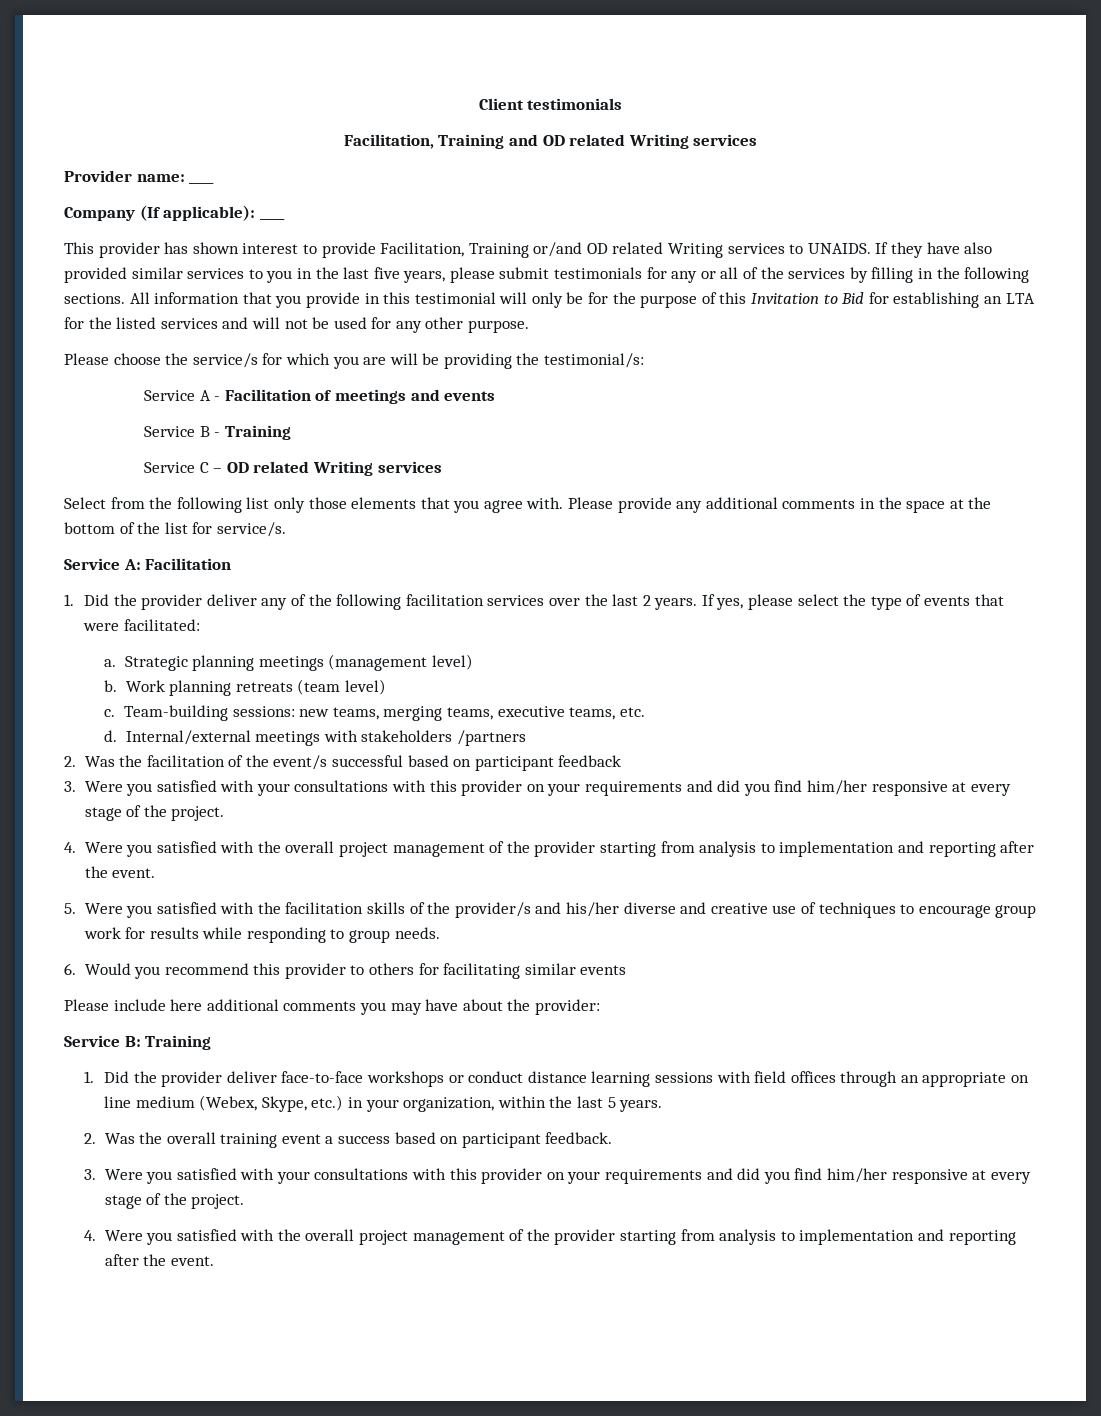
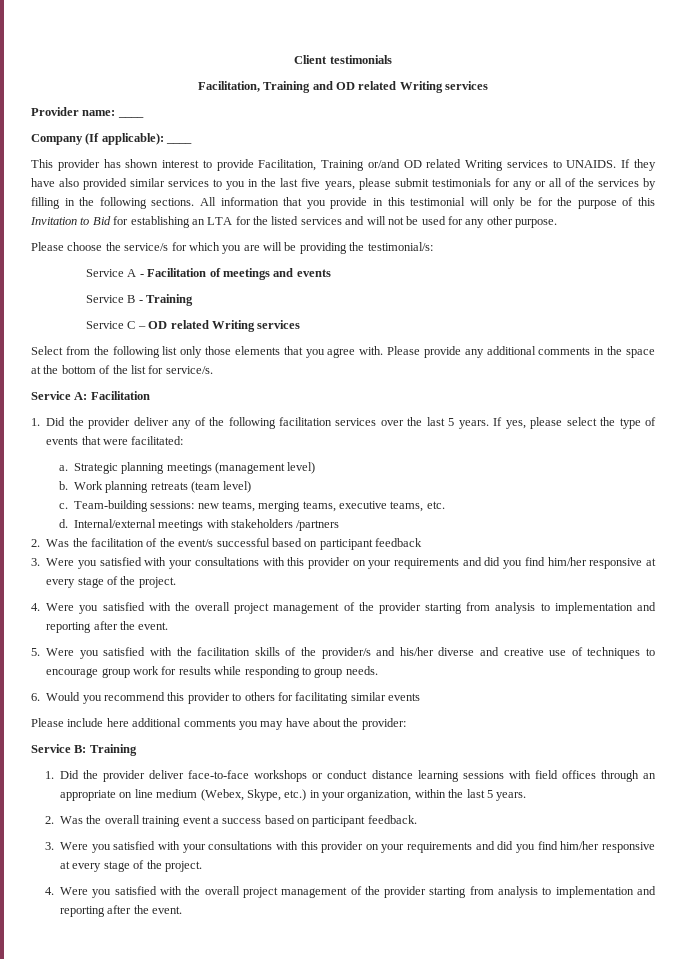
- 1. Did the provider deliver any of the following facilitation services over the last 2 years.
+ 1. Did the provider deliver any of the following facilitation services over the last 5 years.

